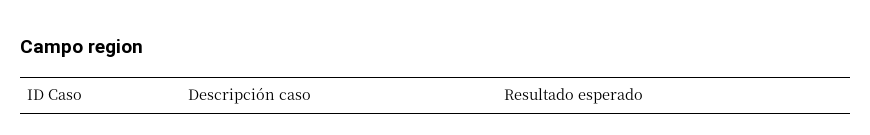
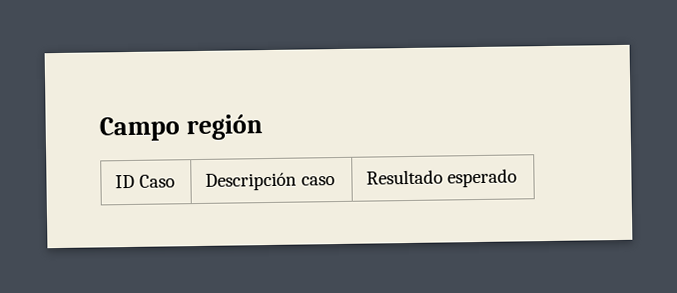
- Campo region
+ Campo región

